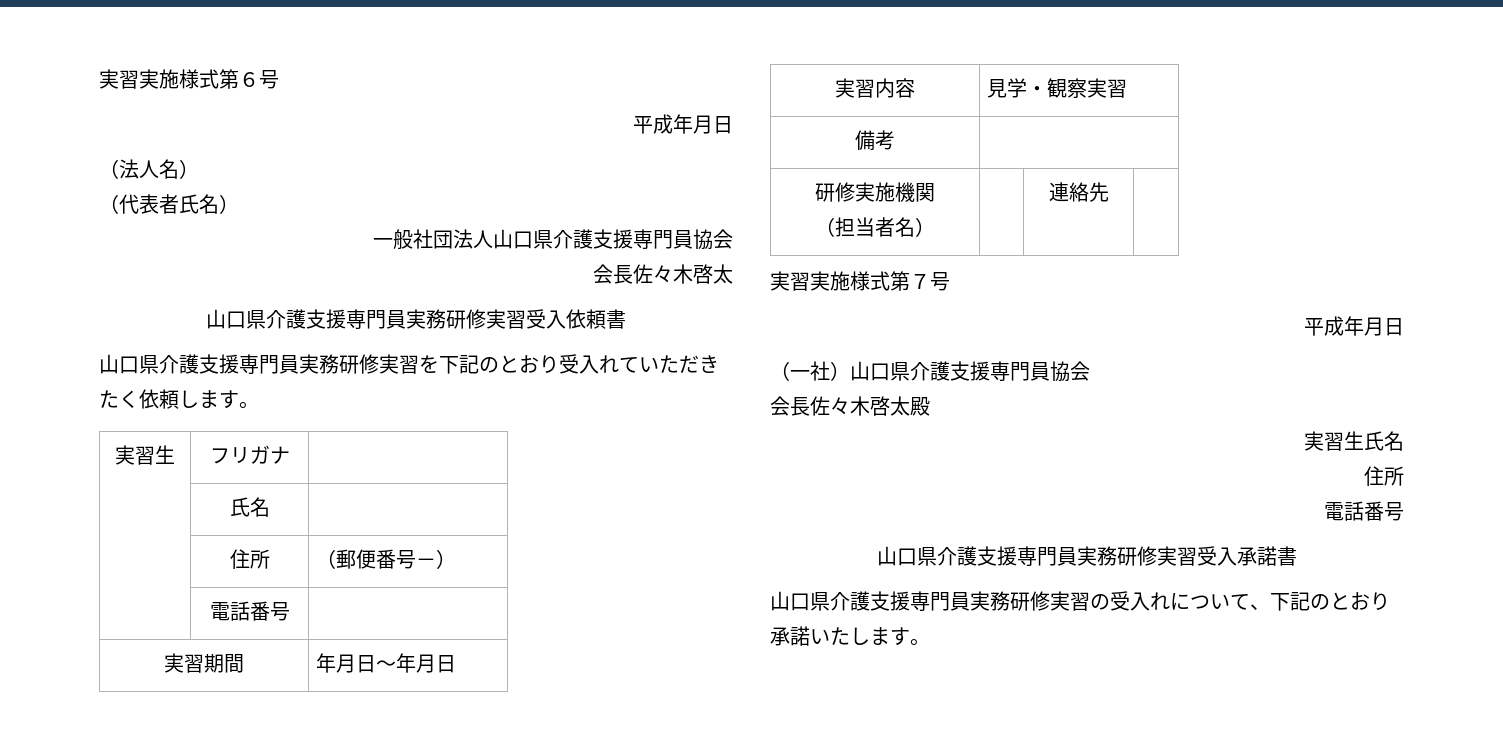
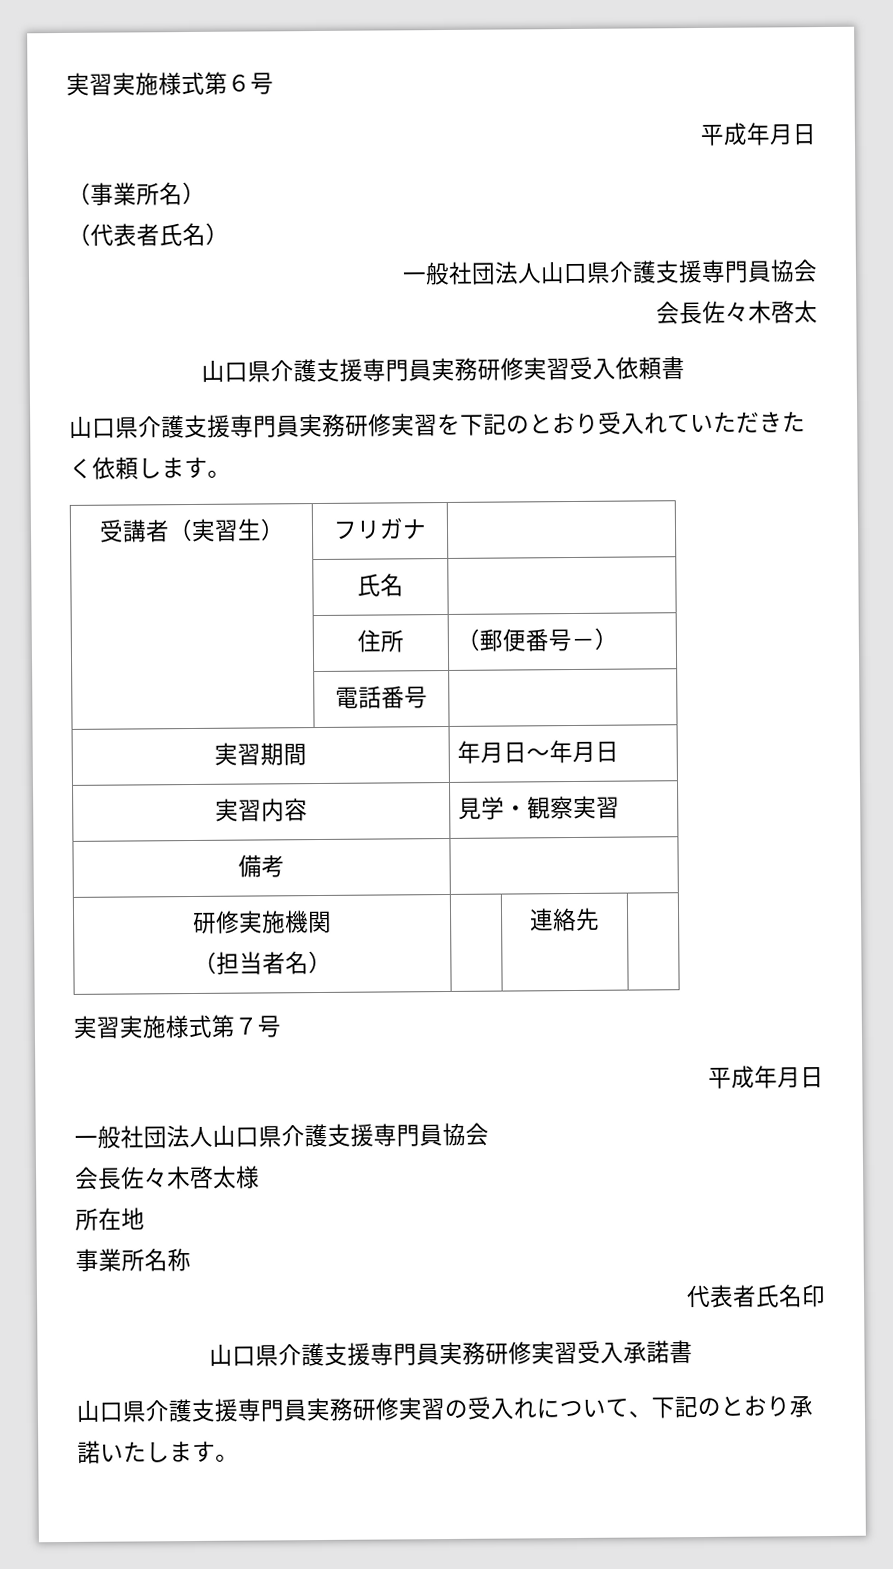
- （法人名）
+ （事業所名）
- 実習生 | フリガナ |
+ 受講者（実習生） | フリガナ |
  実習実施様式第７号
  平成年月日
- （一社）山口県介護支援専門員協会
+ 一般社団法人山口県介護支援専門員協会
- 会長佐々木啓太殿
- 実習生氏名
- 住所
- 電話番号
+ 会長佐々木啓太様
+ 所在地
+ 事業所名称
+ 代表者氏名印

